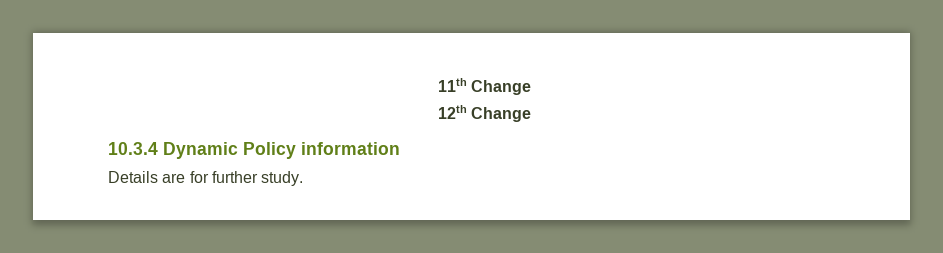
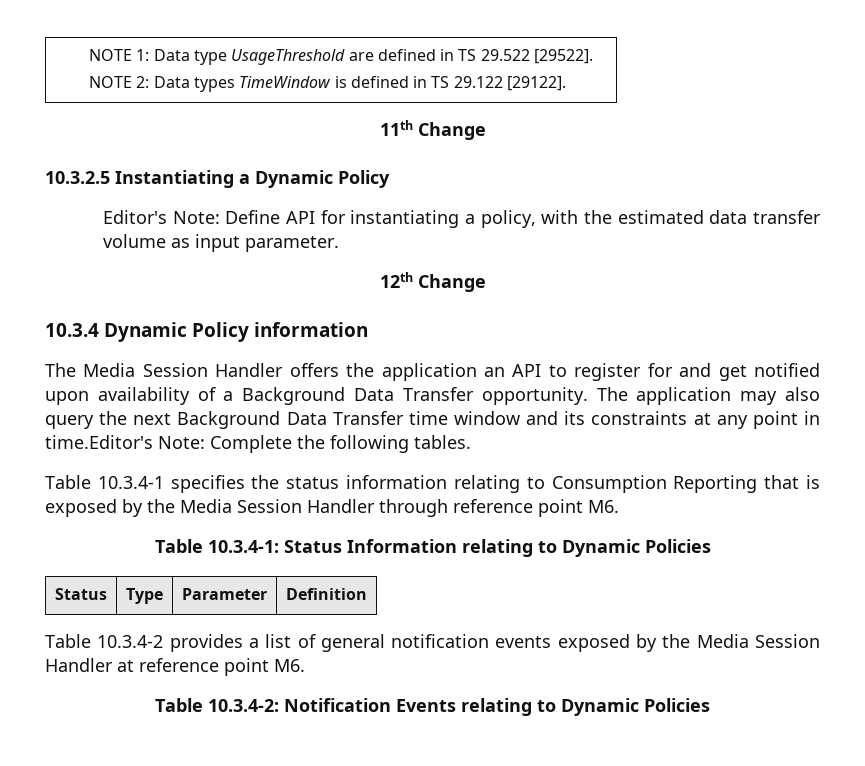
+ NOTE 1: Data type UsageThreshold are defined in TS 29.522 [29522].
+ NOTE 2: Data types TimeWindow is defined in TS 29.122 [29122].
  11th Change
+ 10.3.2.5 Instantiating a Dynamic Policy
+ Editor's Note: Define API for instantiating a policy, with the estimated data transfer volume as input parameter.
- Details are for further study.
+ The Media Session Handler offers the application an API to register for and get notified upon availability of a Background Data Transfer opportunity. The application may also query the next Background Data Transfer time window and its constraints at any point in time.Editor's Note: Complete the following tables.
+ Table 10.3.4-1 specifies the status information relating to Consumption Reporting that is exposed by the Media Session Handler through reference point M6.
+ Table 10.3.4-1: Status Information relating to Dynamic Policies
+ Status | Type | Parameter | Definition
+ Table 10.3.4-2 provides a list of general notification events exposed by the Media Session Handler at reference point M6.
+ Table 10.3.4-2: Notification Events relating to Dynamic Policies

